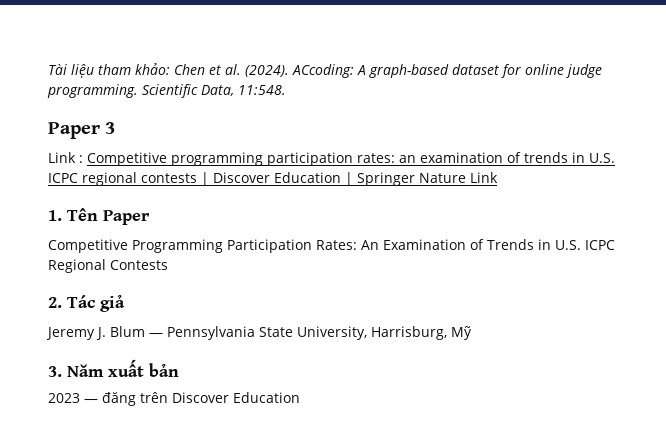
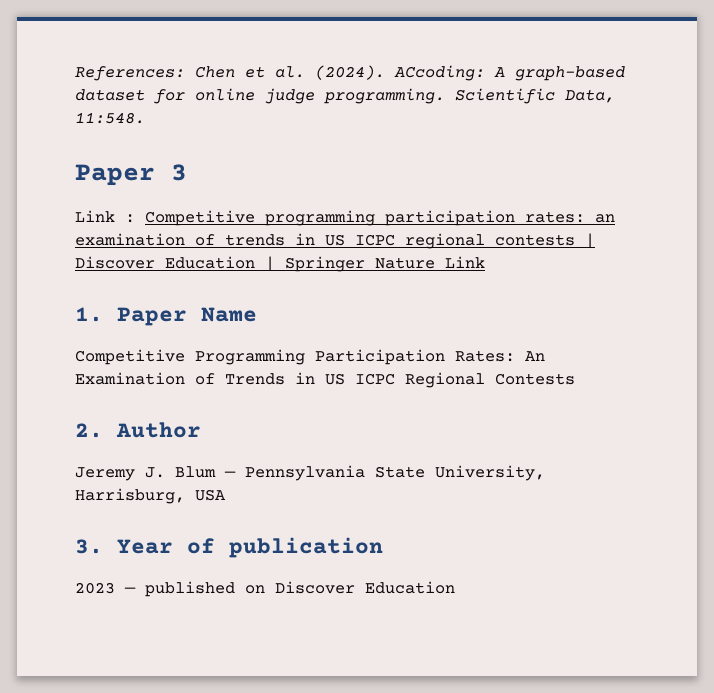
- Tài liệu tham khảo: Chen et al. (2024).
+ References: Chen et al. (2024).
- Link : Competitive programming participation rates: an examination of trends in U.S. ICPC regional contests | Discover Education | Springer Nature Link
+ Link : Competitive programming participation rates: an examination of trends in US ICPC regional contests | Discover Education | Springer Nature Link
- 1. Tên Paper
+ 1. Paper Name
- Competitive Programming Participation Rates: An Examination of Trends in U.S. ICPC Regional Contests
+ Competitive Programming Participation Rates: An Examination of Trends in US ICPC Regional Contests
- 2. Tác giả
+ 2. Author
- Jeremy J. Blum — Pennsylvania State University, Harrisburg, Mỹ
+ Jeremy J. Blum — Pennsylvania State University, Harrisburg, USA
- 3. Năm xuất bản
+ 3. Year of publication
- 2023 — đăng trên Discover Education
+ 2023 — published on Discover Education

